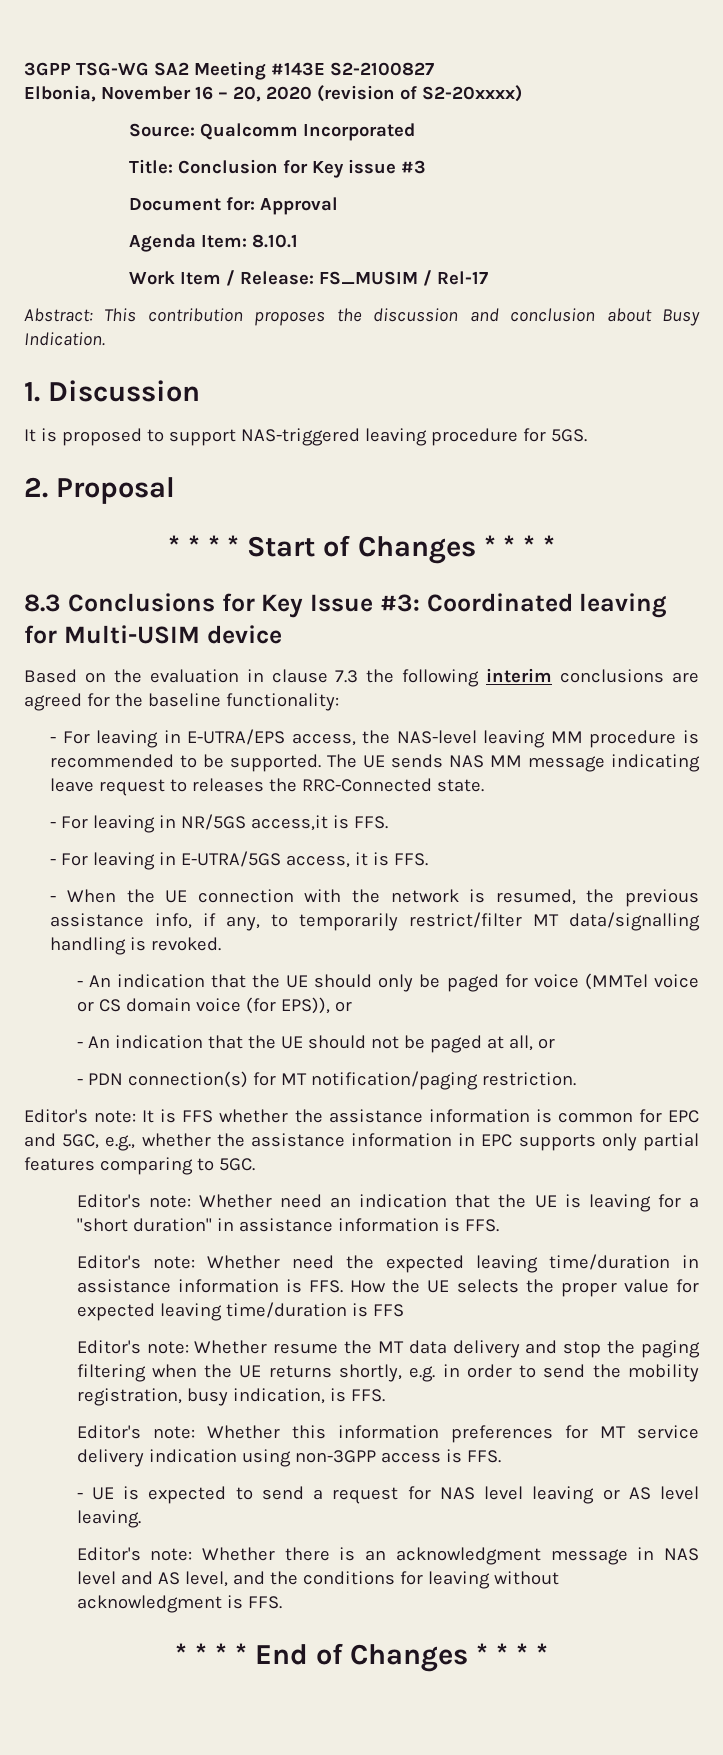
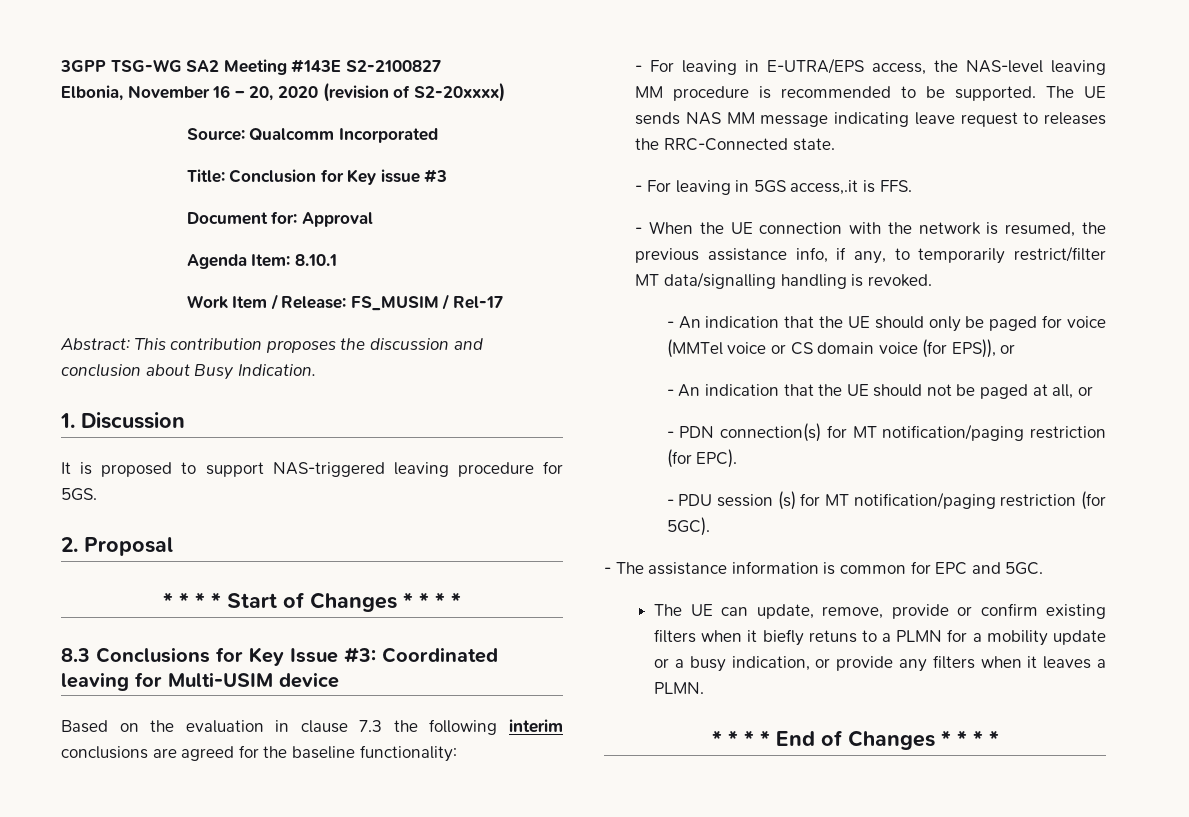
- - For leaving in NR/5GS access,it is FFS.
- - For leaving in E-UTRA/5GS access, it is FFS.
+ - For leaving in 5GS access,.it is FFS.
- - PDN connection(s) for MT notification/paging restriction.
- Editor's note: It is FFS whether the assistance information is common for EPC and 5GC, e.g., whether the assistance information in EPC supports only partial features comparing to 5GC.
- Editor's note: Whether need an indication that the UE is leaving for a "short duration" in assistance information is FFS.
- Editor's note: Whether need the expected leaving time/duration in assistance information is FFS. How the UE selects the proper value for expected leaving time/duration is FFS
- Editor's note: Whether resume the MT data delivery and stop the paging filtering when the UE returns shortly, e.g. in order to send the mobility registration, busy indication, is FFS.
- Editor's note: Whether this information preferences for MT service delivery indication using non-3GPP access is FFS.
- - UE is expected to send a request for NAS level leaving or AS level leaving.
- Editor's note: Whether there is an acknowledgment message in NAS level and AS level, and the conditions for leaving without acknowledgment is FFS.
+ - PDN connection(s) for MT notification/paging restriction (for EPC).
+ - PDU session (s) for MT notification/paging restriction (for 5GC).
+ - The assistance information is common for EPC and 5GC.
+ The UE can update, remove, provide or confirm existing filters when it biefly retuns to a PLMN for a mobility update or a busy indication, or provide any filters when it leaves a PLMN.

